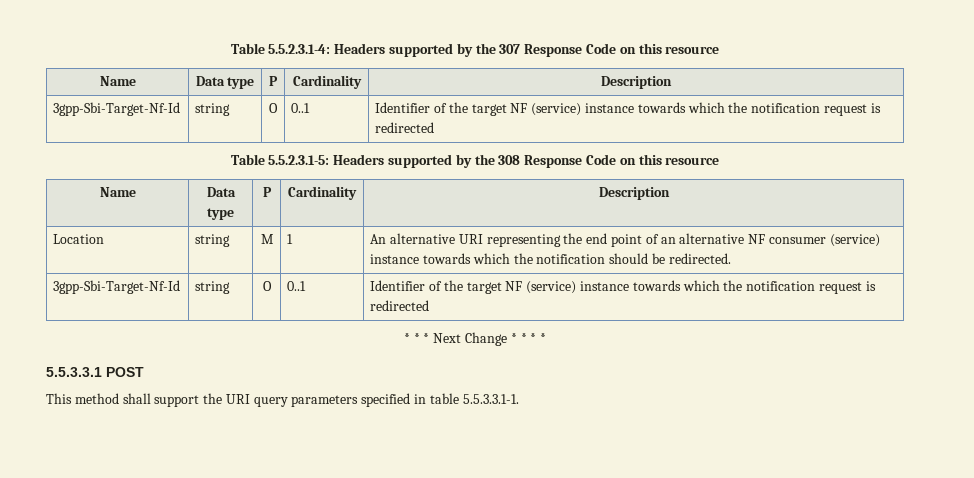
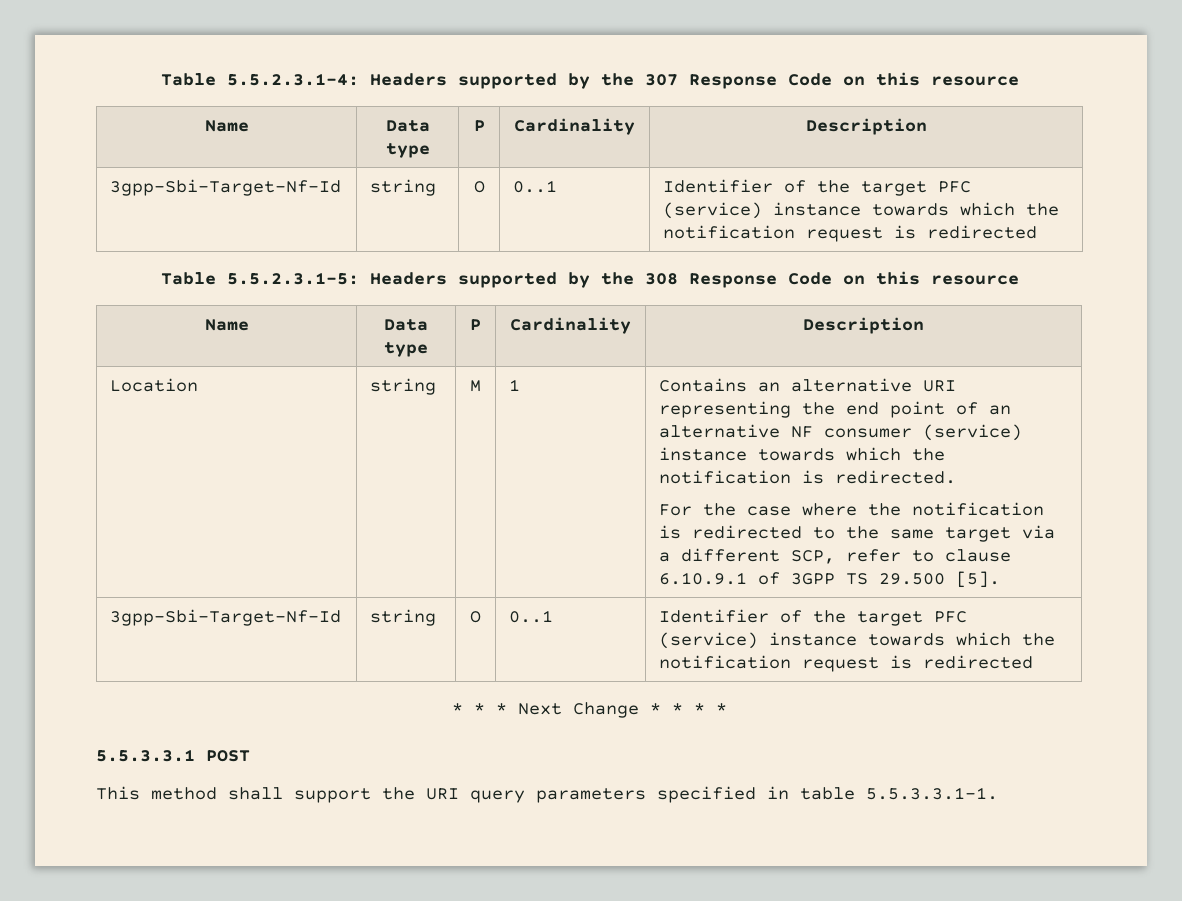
  Table 5.5.2.3.1-4: Headers supported by the 307 Response Code on this resource
  Name | Data type | P | Cardinality | Description
- 3gpp-Sbi-Target-Nf-Id | string | O | 0..1 | Identifier of the target NF (service) instance towards which the notification request is redirected
+ 3gpp-Sbi-Target-Nf-Id | string | O | 0..1 | Identifier of the target PFC (service) instance towards which the notification request is redirected
- An alternative URI representing the end point of an alternative NF consumer (service) instance towards which the notification should be redirected.
- 3gpp-Sbi-Target-Nf-Id | string | O | 0..1 | Identifier of the target NF (service) instance towards which the notification request is redirected
+ Contains an alternative URI representing the end point of an alternative NF consumer (service) instance towards which the notification is redirected.
+ For the case where the notification is redirected to the same target via a different SCP, refer to clause 6.10.9.1 of 3GPP TS 29.500 [5].
+ 3gpp-Sbi-Target-Nf-Id | string | O | 0..1 | Identifier of the target PFC (service) instance towards which the notification request is redirected

